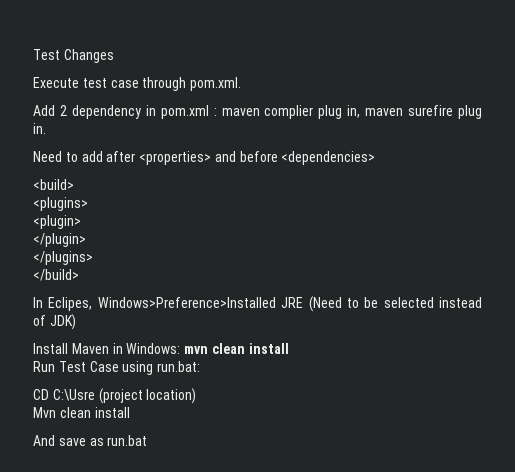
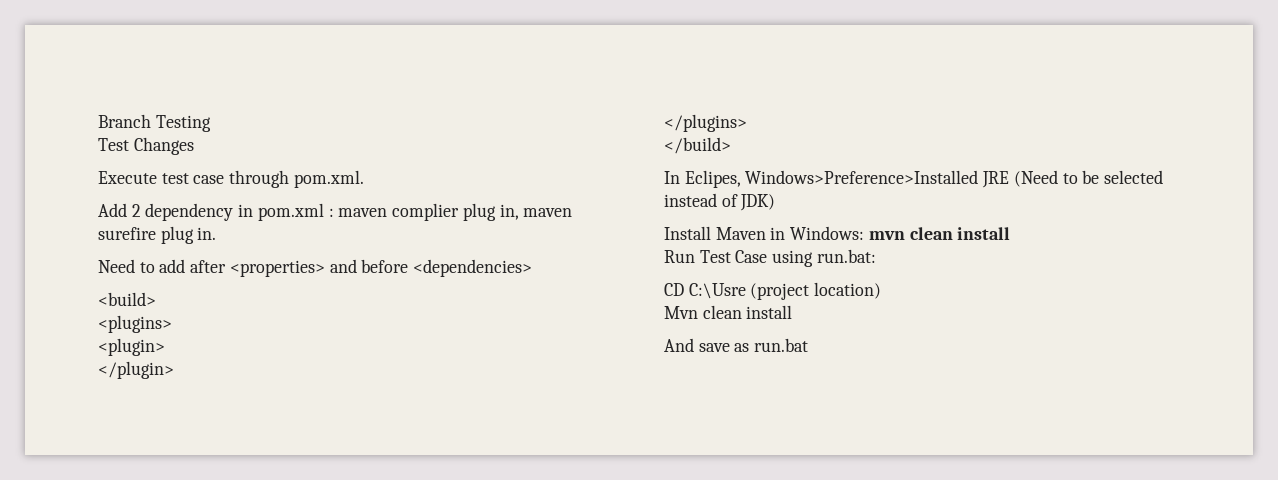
+ Branch Testing

